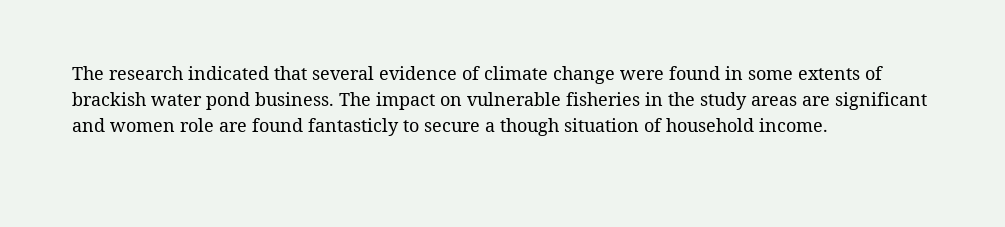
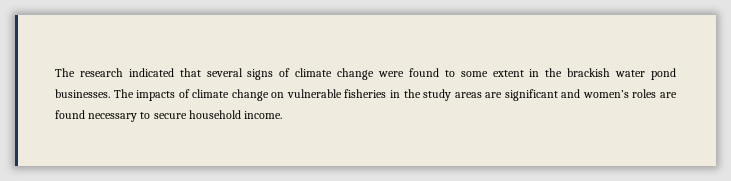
- The research indicated that several evidence of climate change were found in some extents of brackish water pond business. The impact on vulnerable fisheries in the study areas are significant and women role are found fantasticly to secure a though situation of household income.
+ The research indicated that several signs of climate change were found to some extent in the brackish water pond businesses. The impacts of climate change on vulnerable fisheries in the study areas are significant and women’s roles are found necessary to secure household income.

